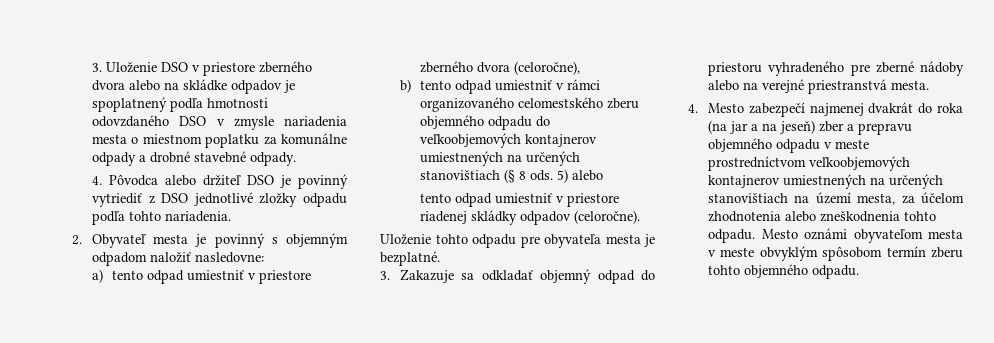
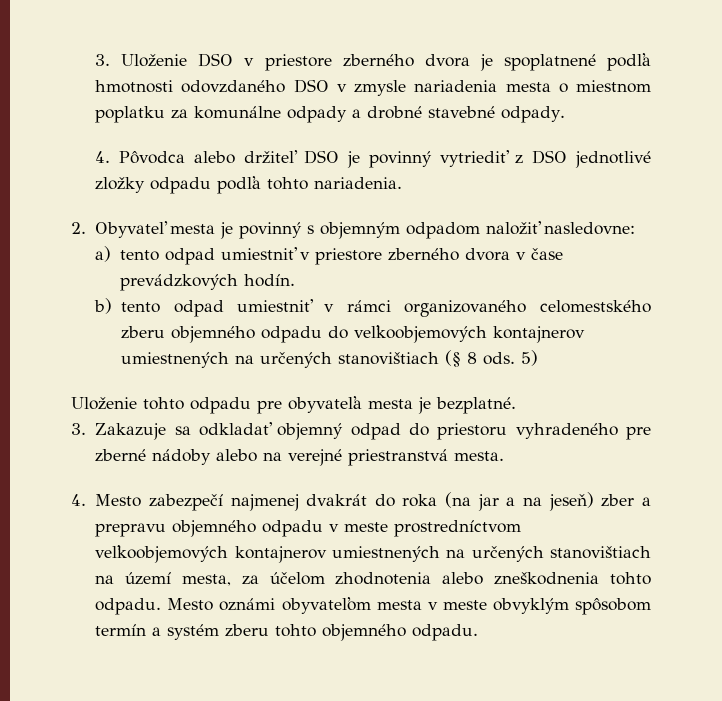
- 3. Uloženie DSO v priestore zberného dvora alebo na skládke odpadov je spoplatnený podľa hmotnosti odovzdaného DSO v zmysle nariadenia mesta o miestnom poplatku za komunálne odpady a drobné stavebné odpady.
+ 3. Uloženie DSO v priestore zberného dvora je spoplatnené podľa hmotnosti odovzdaného DSO v zmysle nariadenia mesta o miestnom poplatku za komunálne odpady a drobné stavebné odpady.
- a) tento odpad umiestniť v priestore zberného dvora (celoročne),
+ a) tento odpad umiestniť v priestore zberného dvora v čase prevádzkových hodín.
- 5) alebo
- tento odpad umiestniť v priestore riadenej skládky odpadov (celoročne).
+ 5)
- Mesto oznámi obyvateľom mesta v meste obvyklým spôsobom termín zberu tohto objemného odpadu.
+ Mesto oznámi obyvateľom mesta v meste obvyklým spôsobom termín a systém zberu tohto objemného odpadu.

